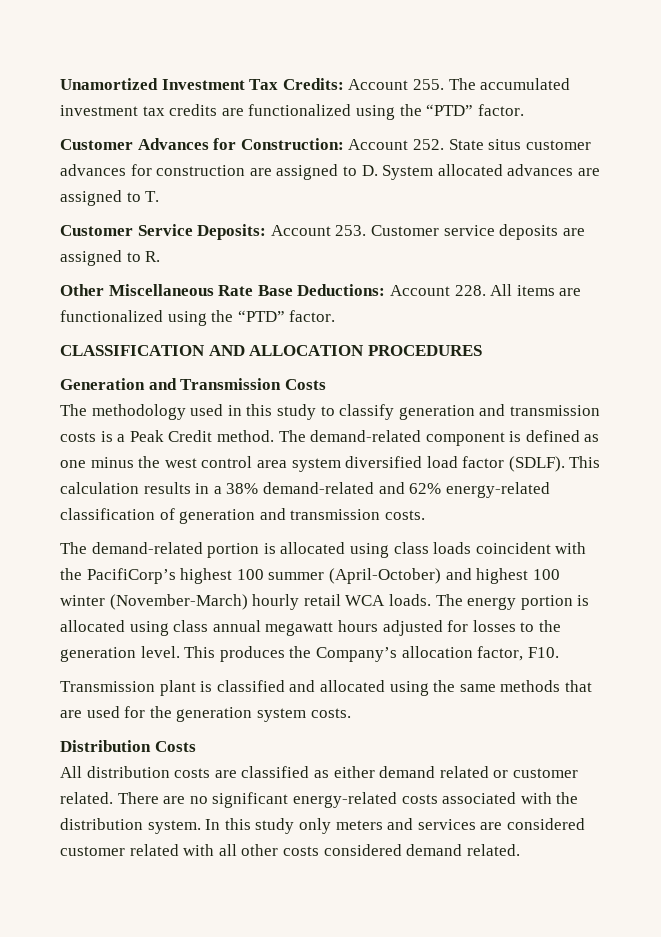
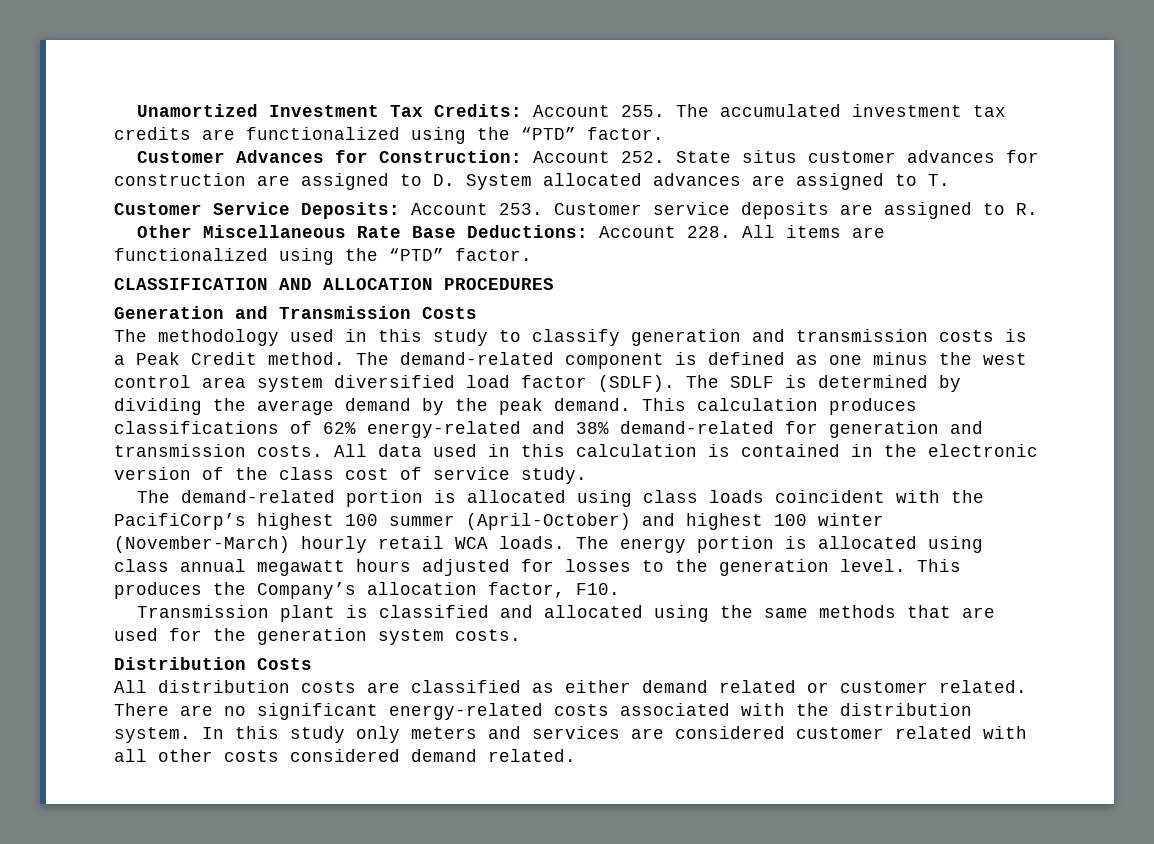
- This calculation results in a 38% demand-related and 62% energy-related classification of generation and transmission costs.
+ The SDLF is determined by dividing the average demand by the peak demand. This calculation produces classifications of 62% energy-related and 38% demand-related for generation and transmission costs. All data used in this calculation is contained in the electronic version of the class cost of service study.

